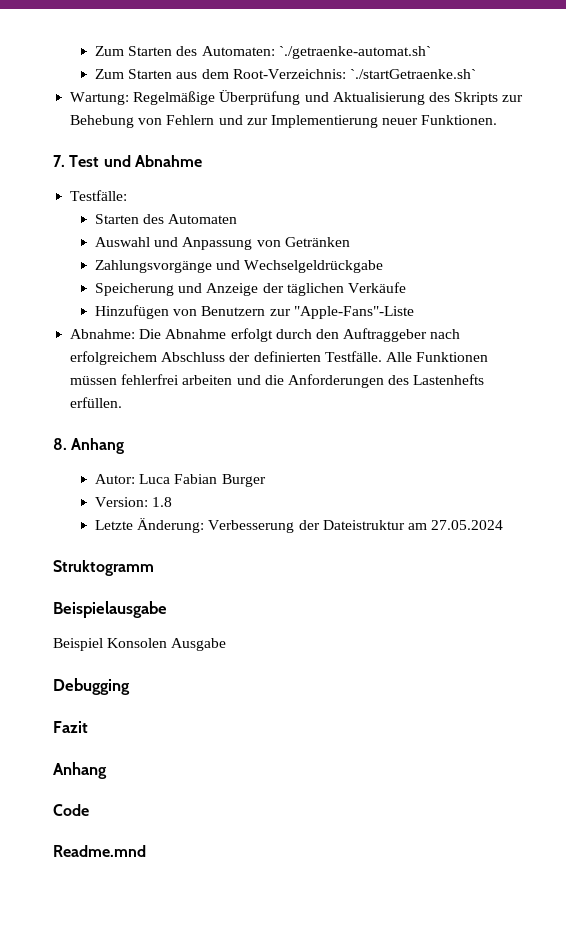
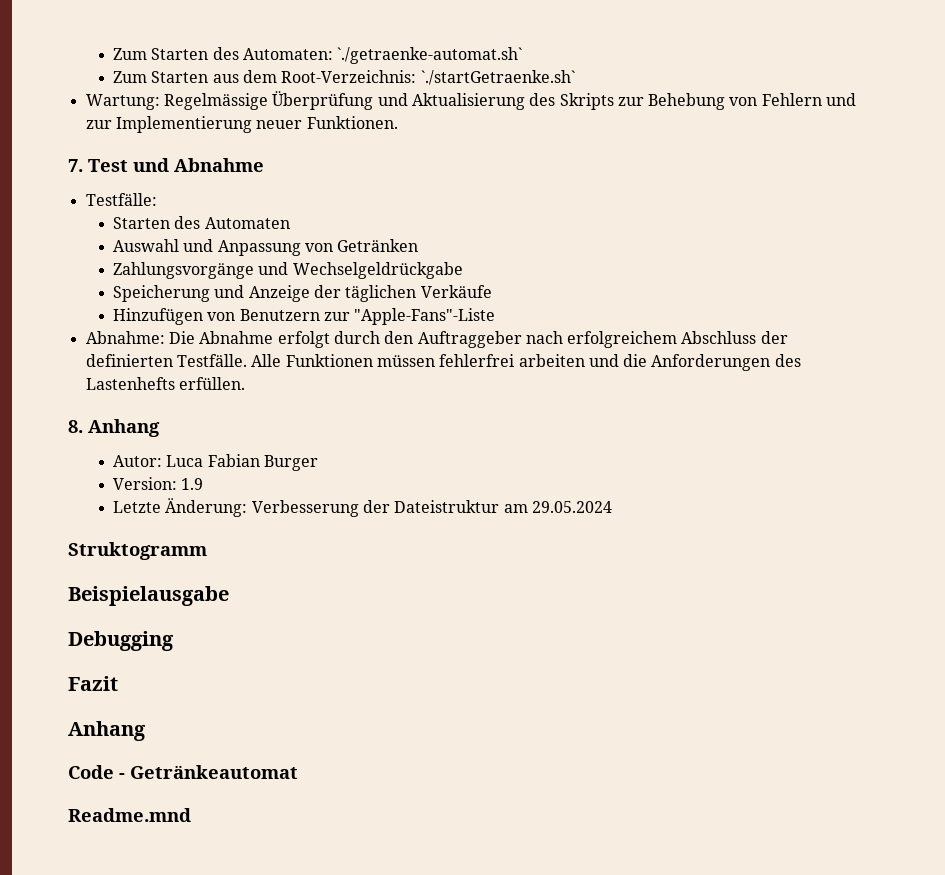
- Wartung: Regelmäßige Überprüfung und Aktualisierung des Skripts zur Behebung von Fehlern und zur Implementierung neuer Funktionen.
+ Wartung: Regelmässige Überprüfung und Aktualisierung des Skripts zur Behebung von Fehlern und zur Implementierung neuer Funktionen.
- Version: 1.8
+ Version: 1.9
- Letzte Änderung: Verbesserung der Dateistruktur am 27.05.2024
+ Letzte Änderung: Verbesserung der Dateistruktur am 29.05.2024
- Beispiel Konsolen Ausgabe
- Code
+ Code - Getränkeautomat

